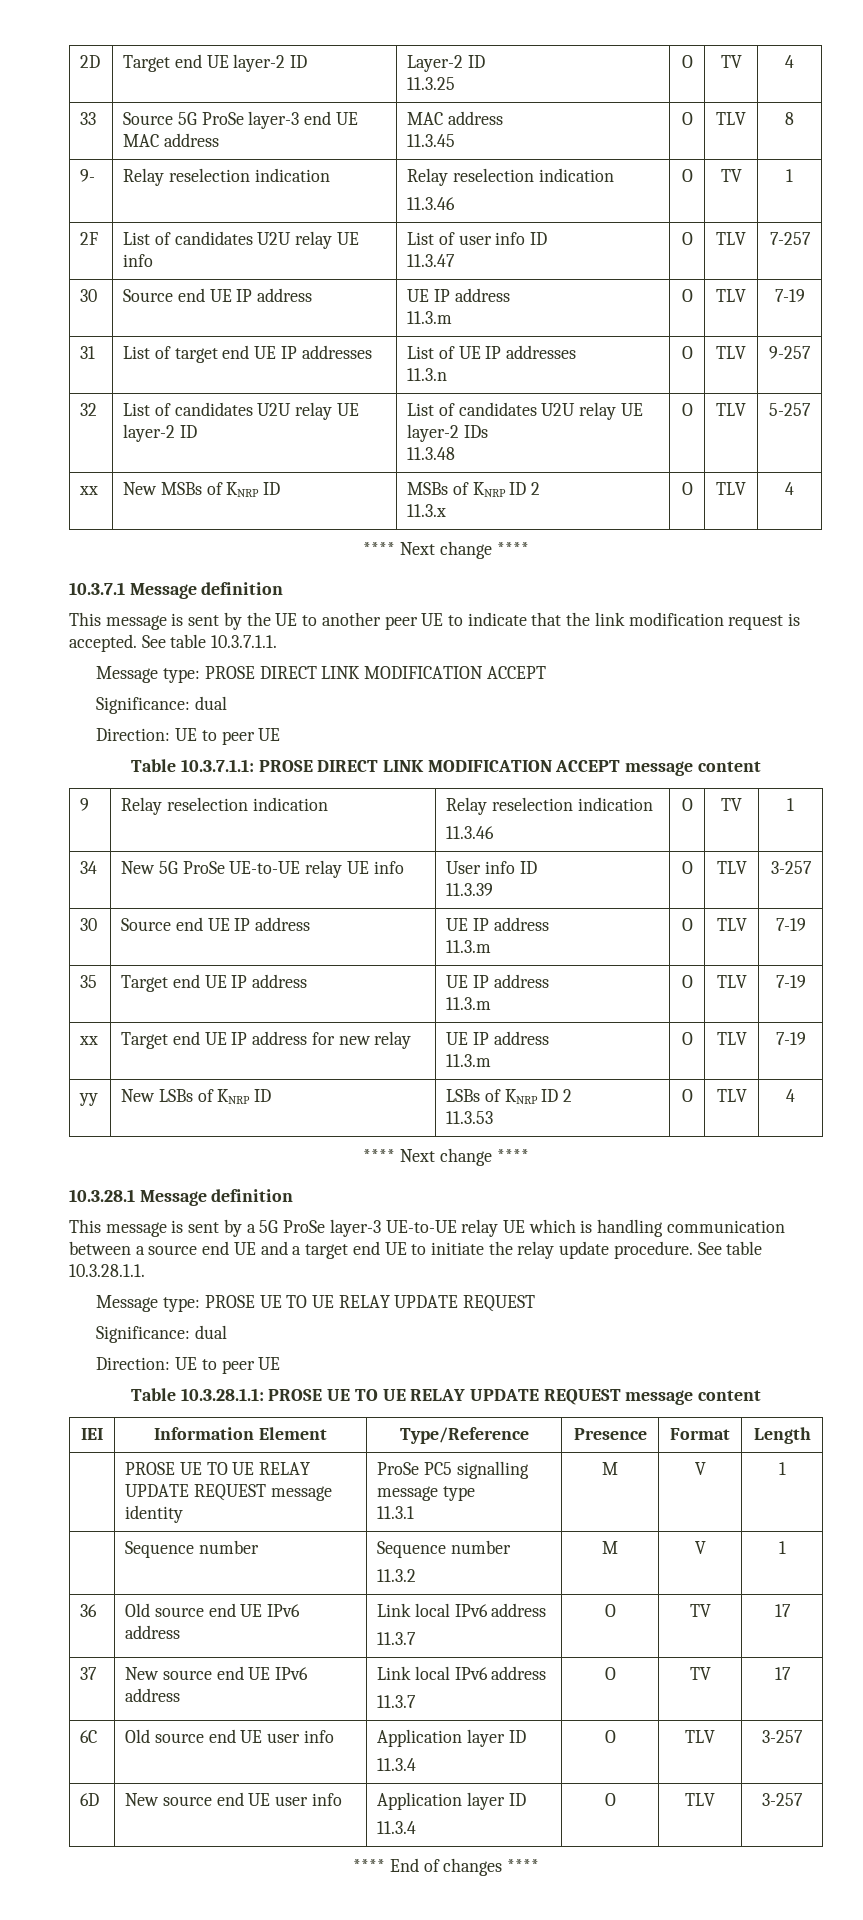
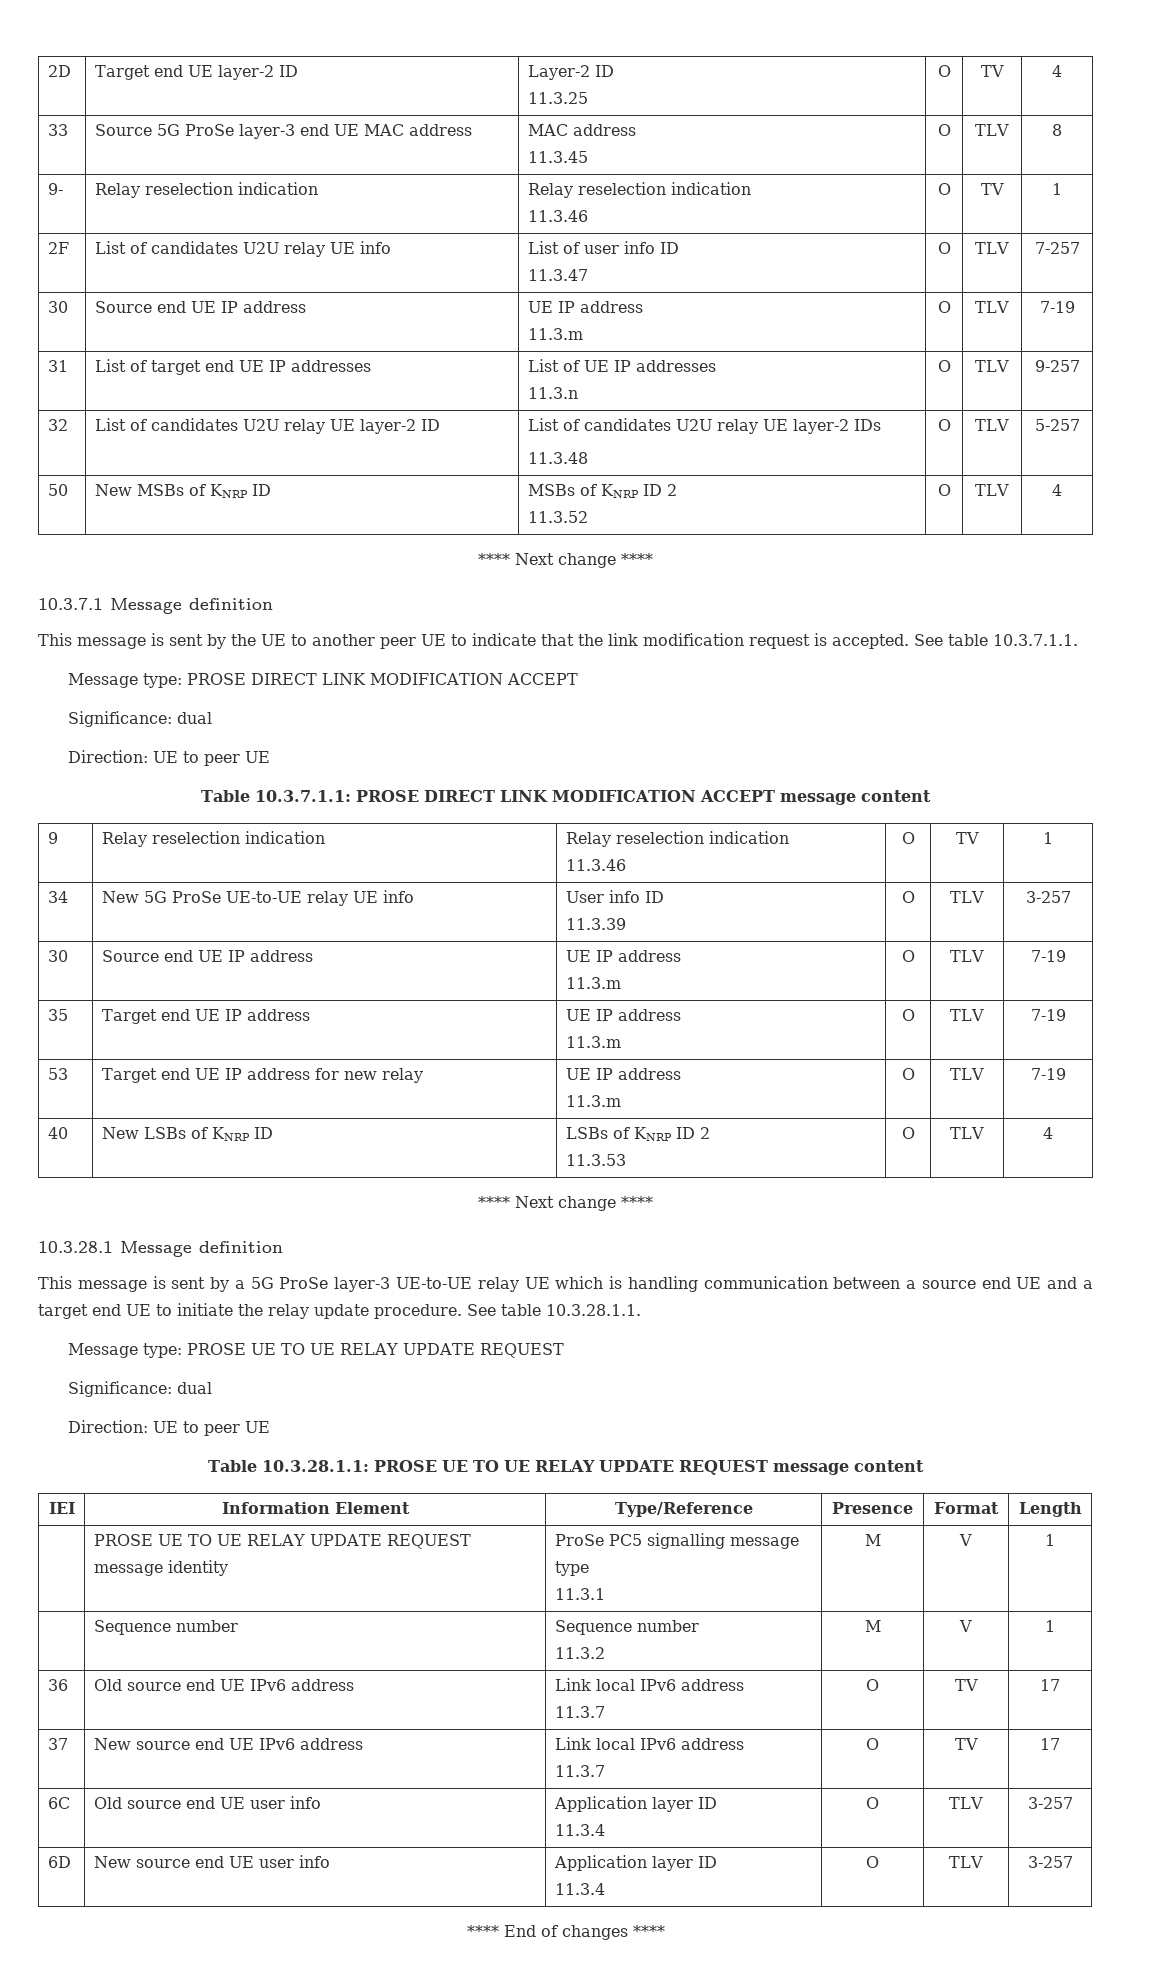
- xx | New MSBs of KNRP ID | MSBs of KNRP ID 2
- 11.3.x | O | TLV | 4
+ 50 | New MSBs of KNRP ID | MSBs of KNRP ID 2
+ 11.3.52 | O | TLV | 4
- xx | Target end UE IP address for new relay | UE IP address
+ 53 | Target end UE IP address for new relay | UE IP address
- yy | New LSBs of KNRP ID | LSBs of KNRP ID 2
+ 40 | New LSBs of KNRP ID | LSBs of KNRP ID 2

